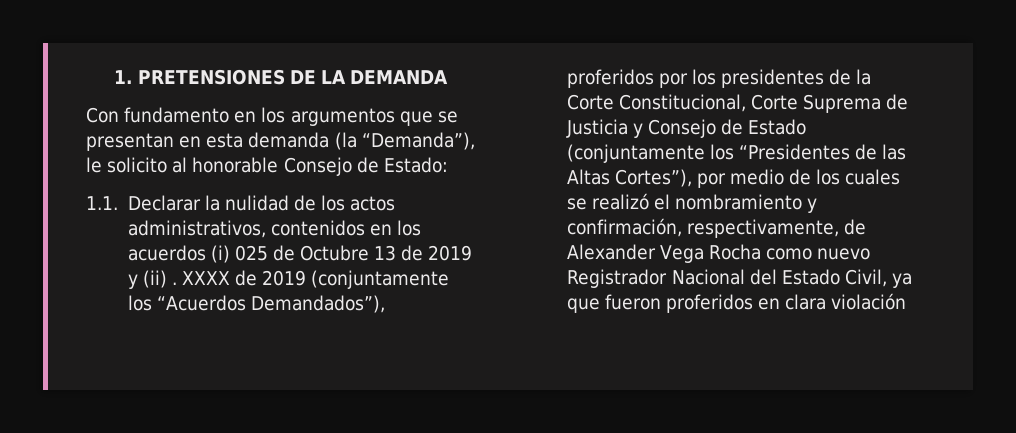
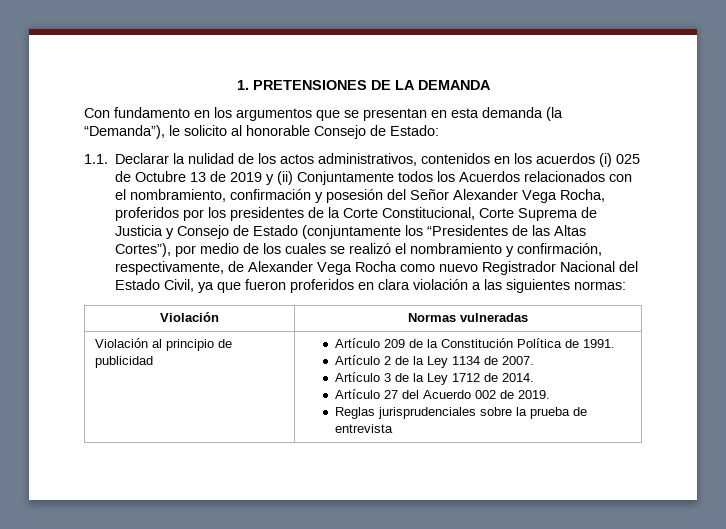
- 1.1. Declarar la nulidad de los actos administrativos, contenidos en los acuerdos (i) 025 de Octubre 13 de 2019 y (ii) . XXXX de 2019 (conjuntamente los “Acuerdos Demandados”), proferidos por los presidentes de la Corte Constitucional, Corte Suprema de Justicia y Consejo de Estado (conjuntamente los “Presidentes de las Altas Cortes”), por medio de los cuales se realizó el nombramiento y confirmación, respectivamente, de Alexander Vega Rocha como nuevo Registrador Nacional del Estado Civil, ya que fueron proferidos en clara violación
+ 1.1. Declarar la nulidad de los actos administrativos, contenidos en los acuerdos (i) 025 de Octubre 13 de 2019 y (ii) Conjuntamente todos los Acuerdos relacionados con el nombramiento, confirmación y posesión del Señor Alexander Vega Rocha, proferidos por los presidentes de la Corte Constitucional, Corte Suprema de Justicia y Consejo de Estado (conjuntamente los “Presidentes de las Altas Cortes”), por medio de los cuales se realizó el nombramiento y confirmación, respectivamente, de Alexander Vega Rocha como nuevo Registrador Nacional del Estado Civil, ya que fueron proferidos en clara violación a las siguientes normas:
+ Violación | Normas vulneradas
+ Violación al principio de publicidad | Artículo 209 de la Constitución Política de 1991.
+ Artículo 2 de la Ley 1134 de 2007.
+ Artículo 3 de la Ley 1712 de 2014.
+ Artículo 27 del Acuerdo 002 de 2019.
+ Reglas jurisprudenciales sobre la prueba de entrevista

